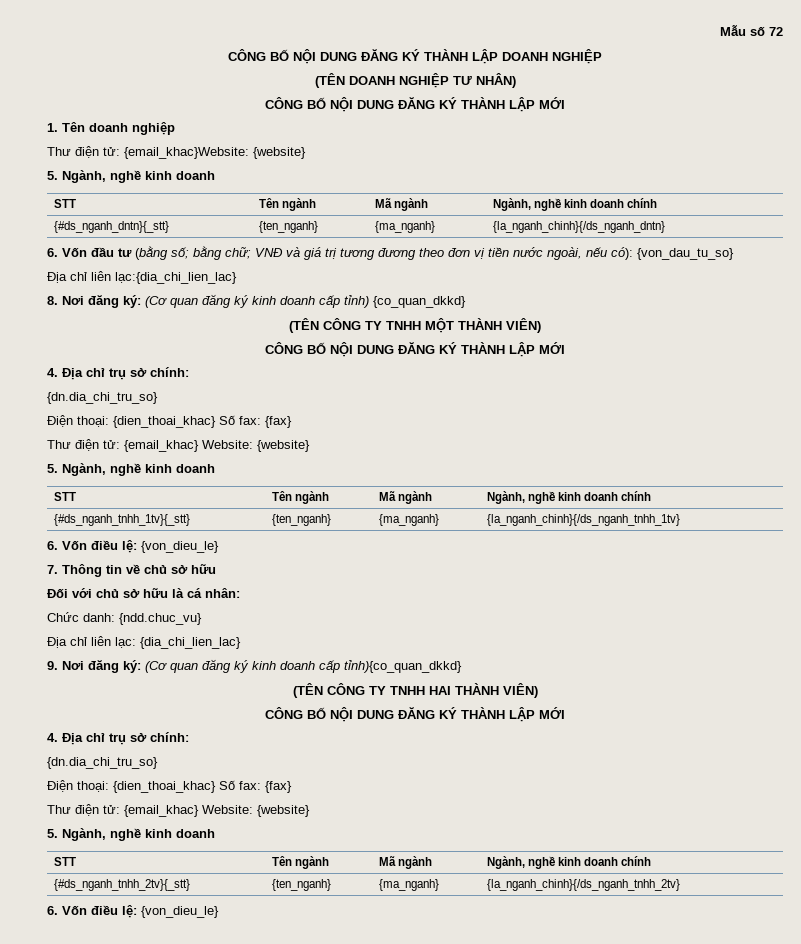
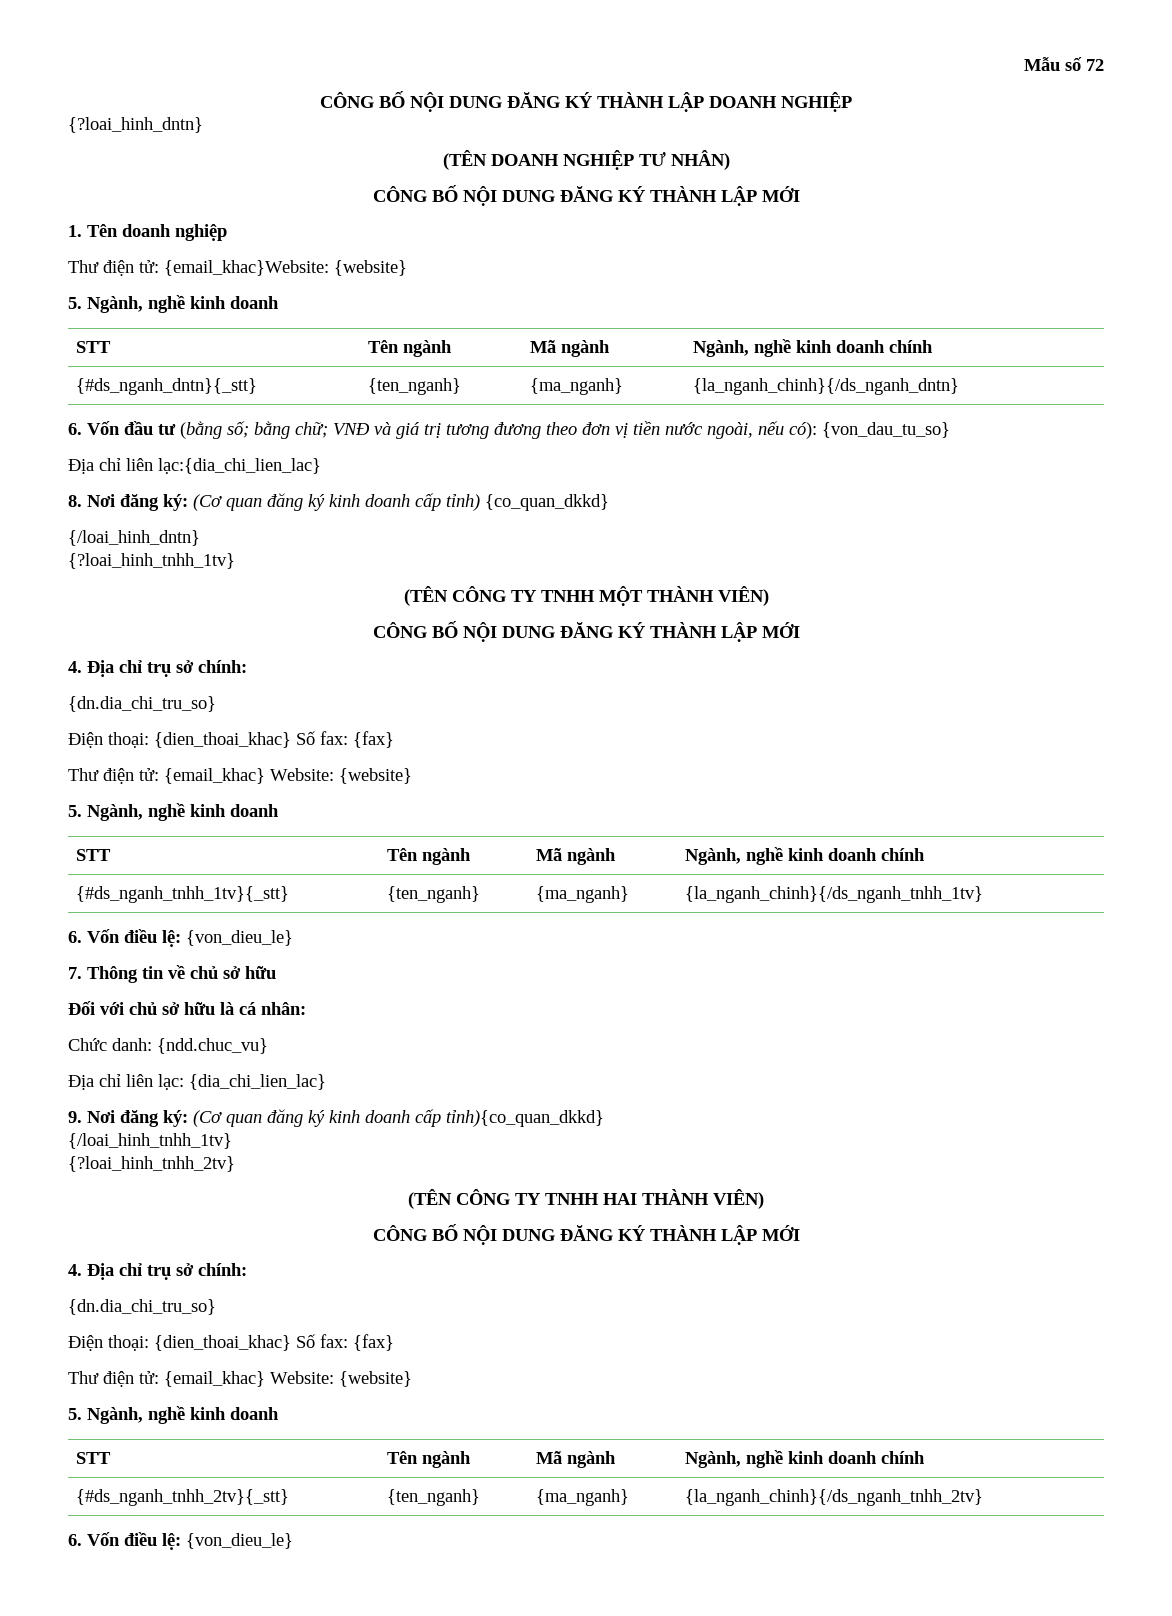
+ {?loai_hinh_dntn}
+ {/loai_hinh_dntn}
+ {?loai_hinh_tnhh_1tv}
+ {/loai_hinh_tnhh_1tv}
+ {?loai_hinh_tnhh_2tv}

